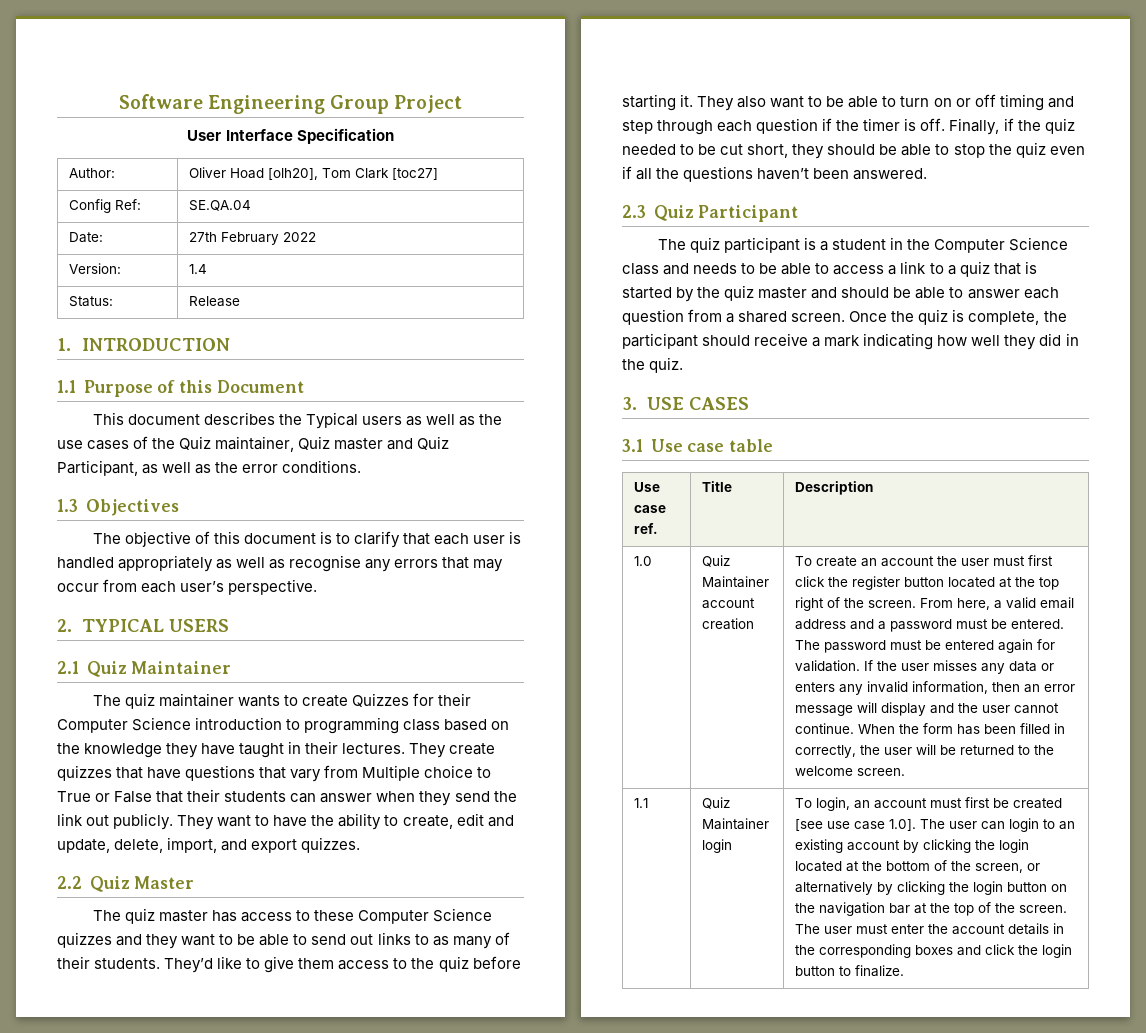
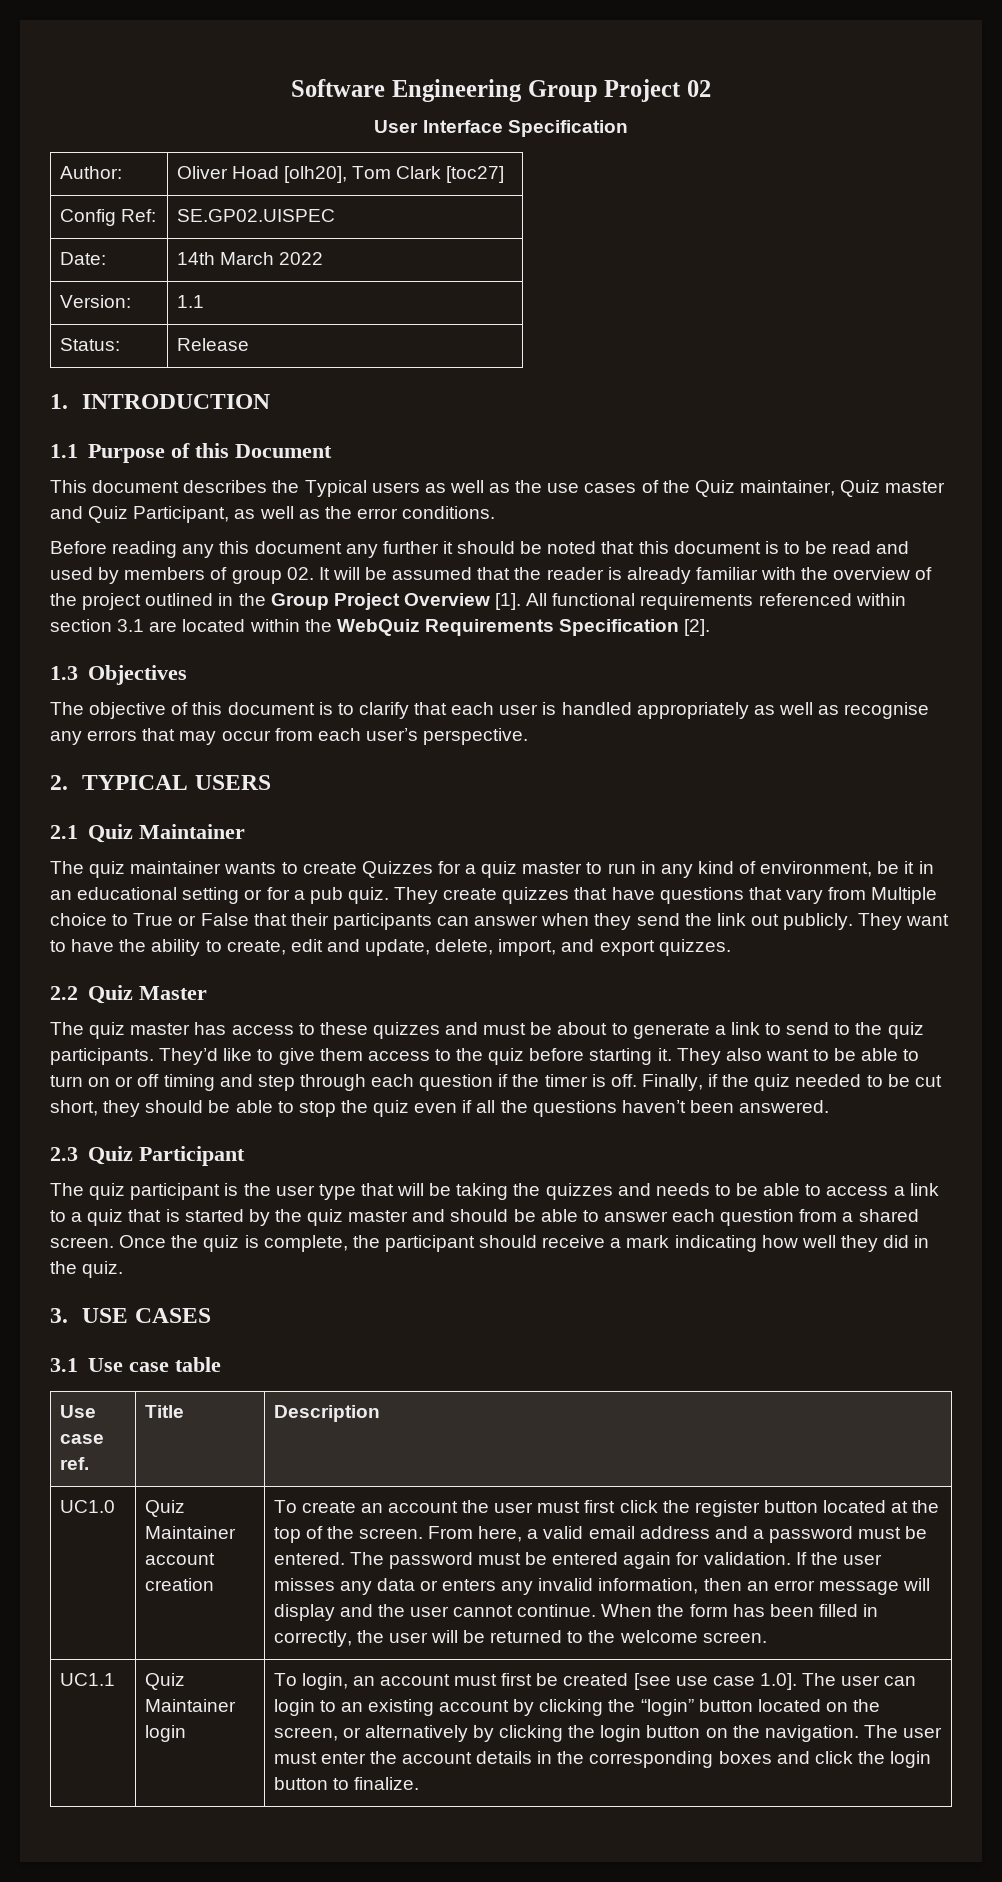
- Software Engineering Group Project
+ Software Engineering Group Project 02
- Config Ref: | SE.QA.04
+ Config Ref: | SE.GP02.UISPEC
- Date: | 27th February 2022
+ Date: | 14th March 2022
- Version: | 1.4
+ Version: | 1.1
+ Before reading any this document any further it should be noted that this document is to be read and used by members of group 02. It will be assumed that the reader is already familiar with the overview of the project outlined in the Group Project Overview [1]. All functional requirements referenced within section 3.1 are located within the WebQuiz Requirements Specification [2].
- The quiz maintainer wants to create Quizzes for their Computer Science introduction to programming class based on the knowledge they have taught in their lectures.
+ The quiz maintainer wants to create Quizzes for a quiz master to run in any kind of environment, be it in an educational setting or for a pub quiz.
- They create quizzes that have questions that vary from Multiple choice to True or False that their students can answer when they send the link out publicly.
+ They create quizzes that have questions that vary from Multiple choice to True or False that their participants can answer when they send the link out publicly.
- The quiz master has access to these Computer Science quizzes and they want to be able to send out links to as many of their students.
+ The quiz master has access to these quizzes and must be about to generate a link to send to the quiz participants.
- The quiz participant is a student in the Computer Science class and needs to be able to access a link to a quiz that is started by the quiz master and should be able to answer each question from a shared screen.
+ The quiz participant is the user type that will be taking the quizzes and needs to be able to access a link to a quiz that is started by the quiz master and should be able to answer each question from a shared screen.
- 1.0
+ UC1.0
- To create an account the user must first click the register button located at the top right of the screen.
+ To create an account the user must first click the register button located at the top of the screen.
  When the form has been filled in correctly, the user will be returned to the welcome screen.
- 1.1
+ UC1.1
- To login, an account must first be created [see use case 1.0]. The user can login to an existing account by clicking the login located at the bottom of the screen, or alternatively by clicking the login button on the navigation bar at the top of the screen.
+ To login, an account must first be created [see use case 1.0]. The user can login to an existing account by clicking the “login” button located on the screen, or alternatively by clicking the login button on the navigation.

